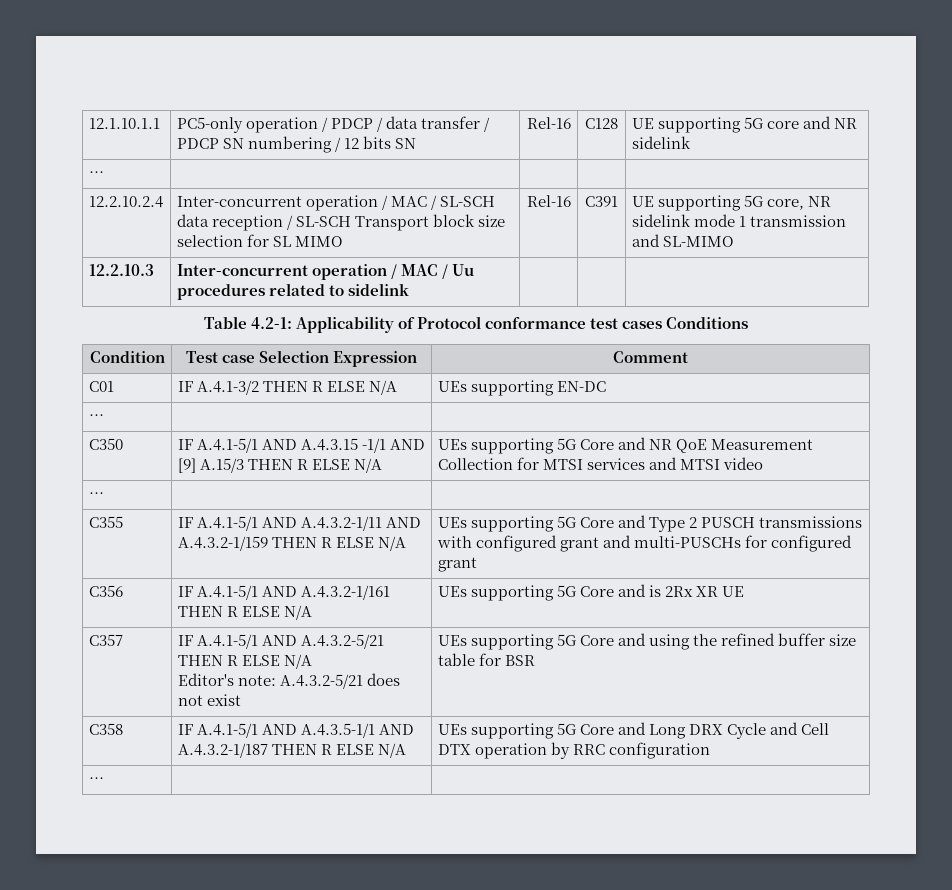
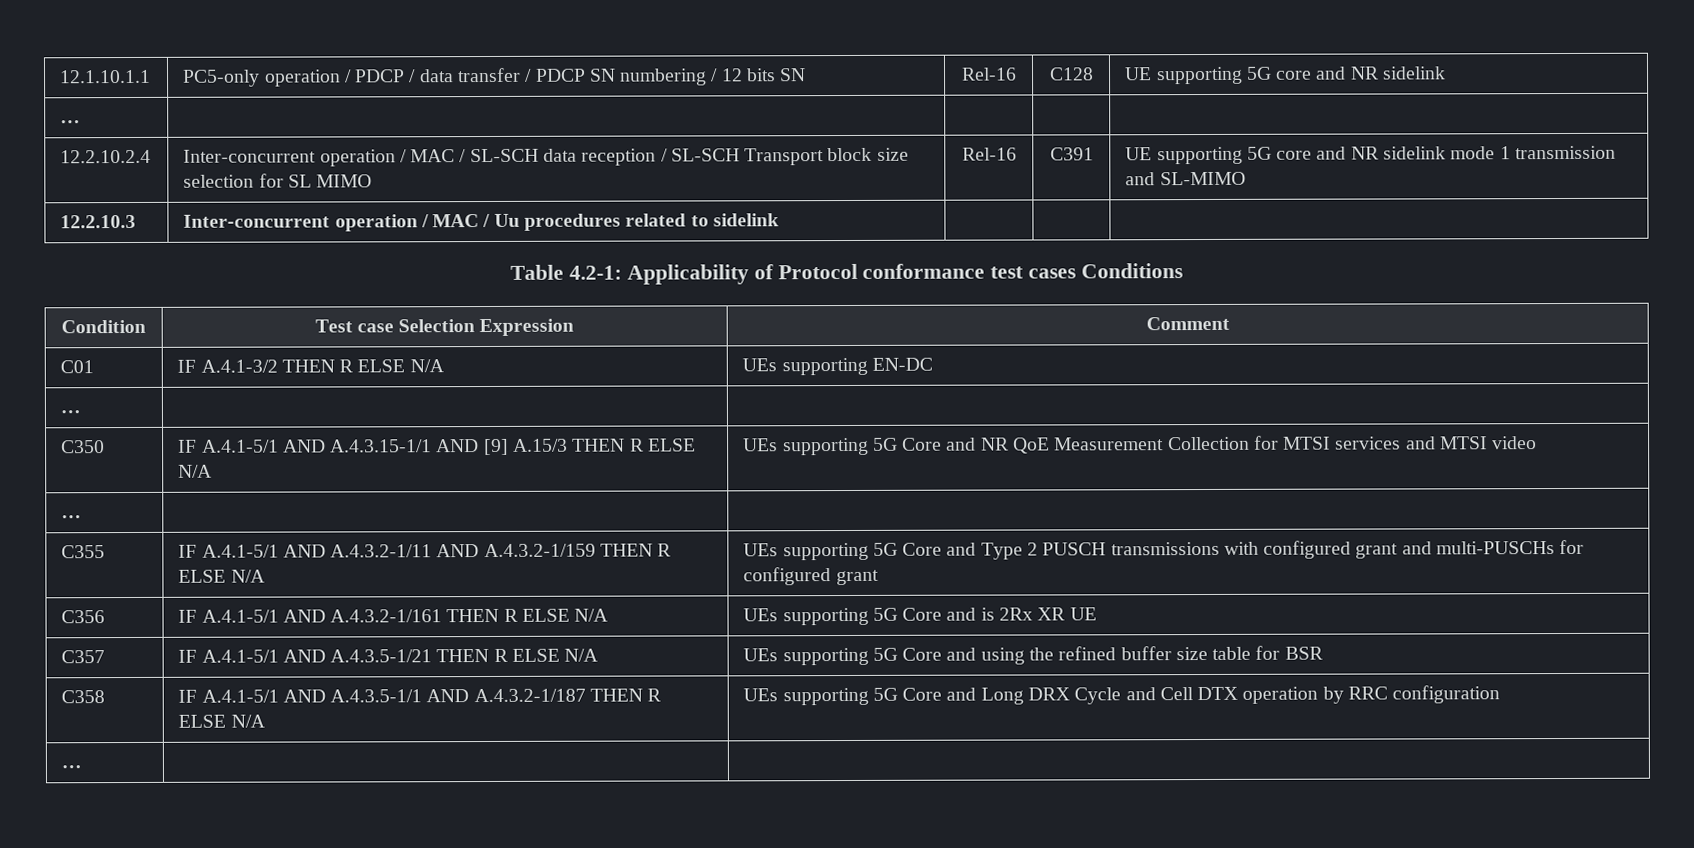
- 12.2.10.2.4 | Inter-concurrent operation / MAC / SL-SCH data reception / SL-SCH Transport block size selection for SL MIMO | Rel-16 | C391 | UE supporting 5G core, NR sidelink mode 1 transmission and SL-MIMO
+ 12.2.10.2.4 | Inter-concurrent operation / MAC / SL-SCH data reception / SL-SCH Transport block size selection for SL MIMO | Rel-16 | C391 | UE supporting 5G core and NR sidelink mode 1 transmission and SL-MIMO
- C350 | IF A.4.1-5/1 AND A.4.3.15 -1/1 AND [9] A.15/3 THEN R ELSE N/A | UEs supporting 5G Core and NR QoE Measurement Collection for MTSI services and MTSI video
+ C350 | IF A.4.1-5/1 AND A.4.3.15-1/1 AND [9] A.15/3 THEN R ELSE N/A | UEs supporting 5G Core and NR QoE Measurement Collection for MTSI services and MTSI video
- C357 | IF A.4.1-5/1 AND A.4.3.2-5/21 THEN R ELSE N/A
- Editor's note: A.4.3.2-5/21 does not exist | UEs supporting 5G Core and using the refined buffer size table for BSR
+ C357 | IF A.4.1-5/1 AND A.4.3.5-1/21 THEN R ELSE N/A | UEs supporting 5G Core and using the refined buffer size table for BSR

